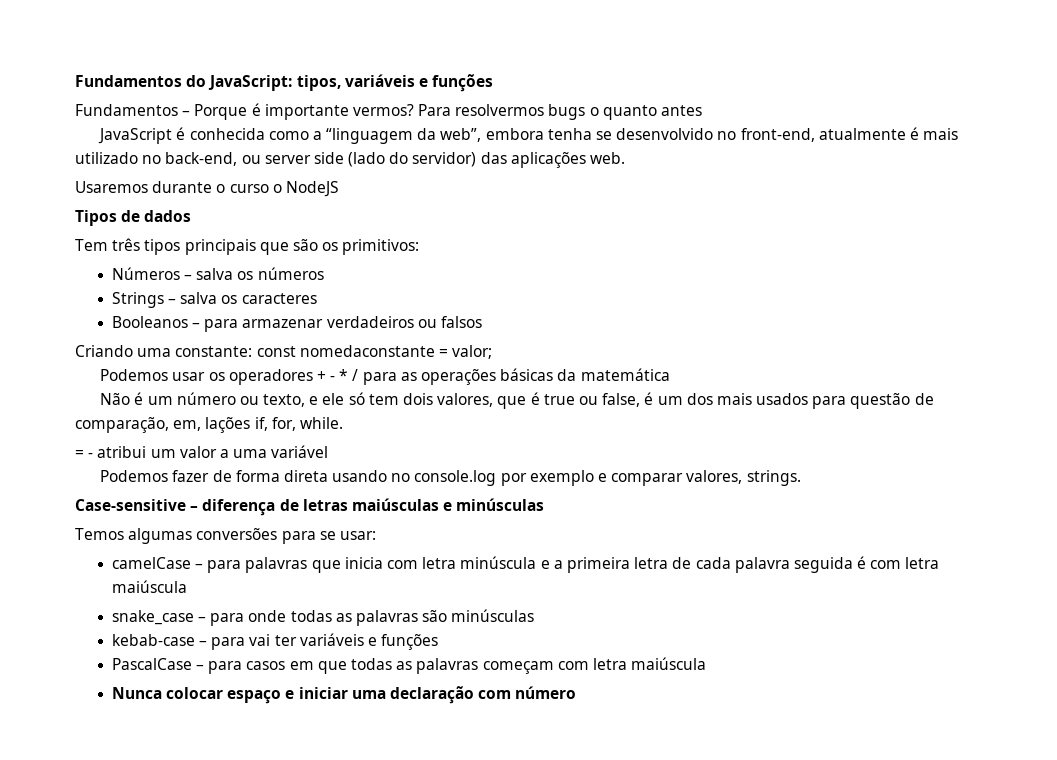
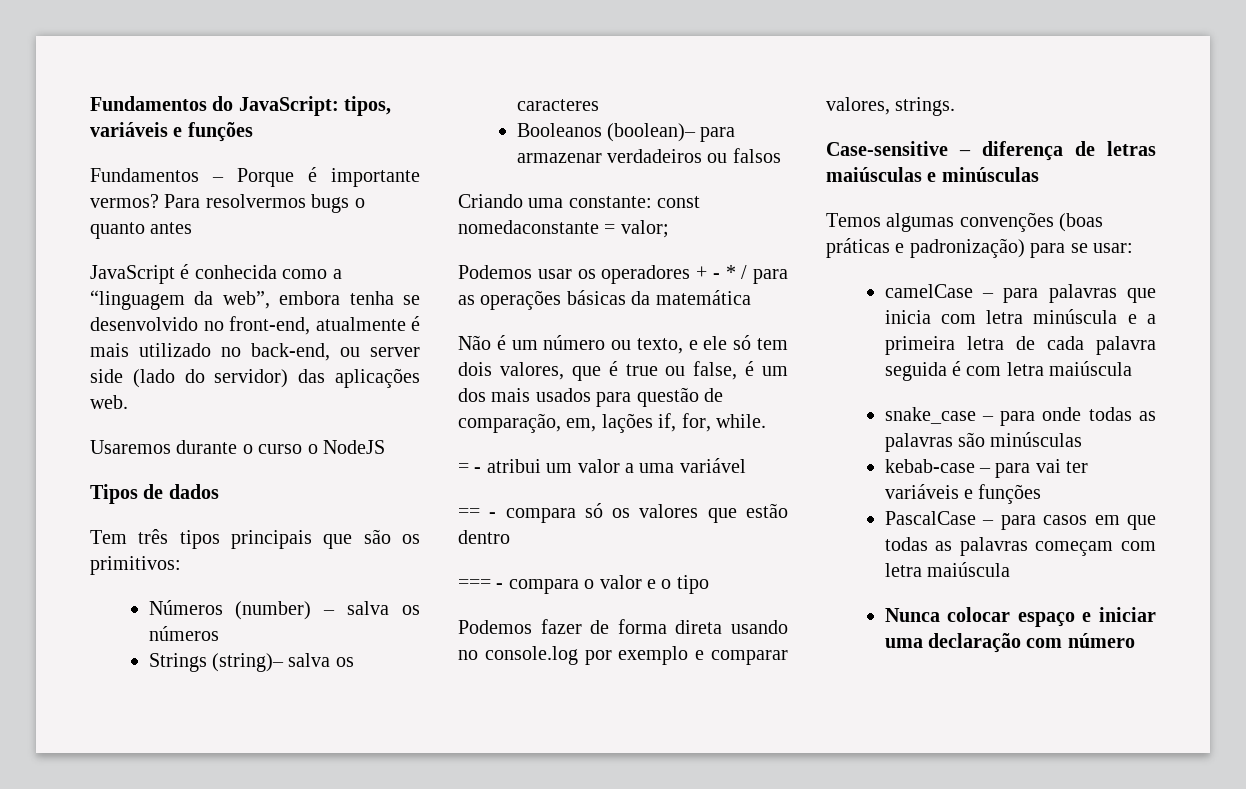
- Números – salva os números
+ Números (number) – salva os números
- Strings – salva os caracteres
+ Strings (string)– salva os caracteres
- Booleanos – para armazenar verdadeiros ou falsos
+ Booleanos (boolean)– para armazenar verdadeiros ou falsos
+ == - compara só os valores que estão dentro
+ === - compara o valor e o tipo
- Temos algumas conversões para se usar:
+ Temos algumas convenções (boas práticas e padronização) para se usar:

